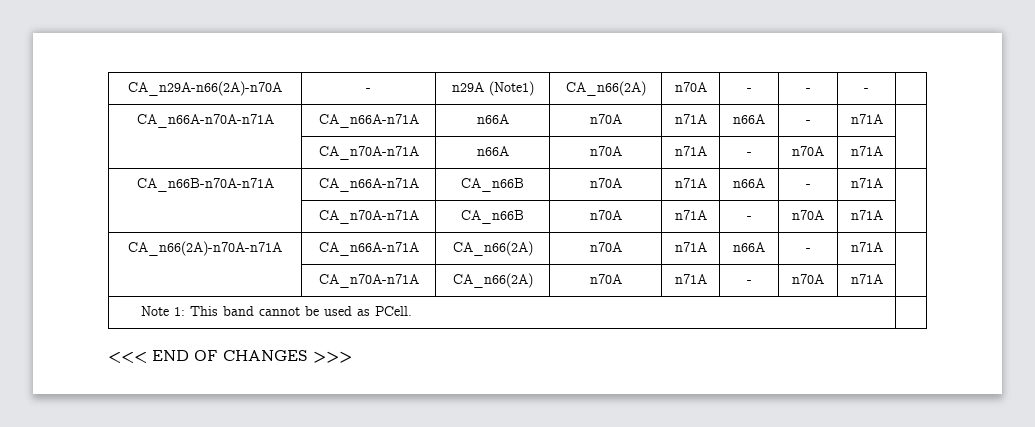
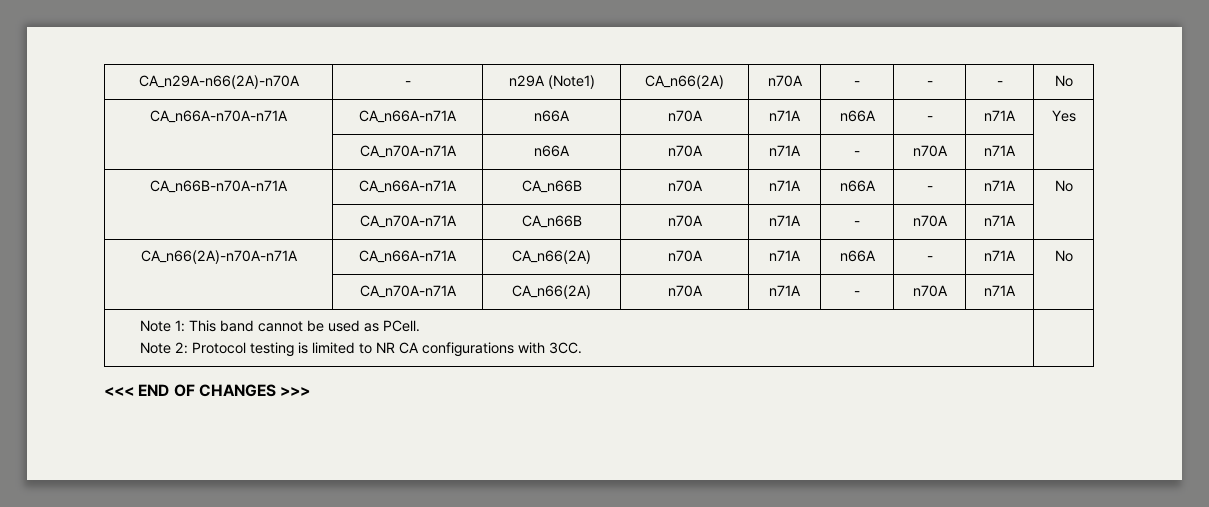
- CA_n29A-n66(2A)-n70A | - | n29A (Note1) | CA_n66(2A) | n70A | - | - | - |
+ CA_n29A-n66(2A)-n70A | - | n29A (Note1) | CA_n66(2A) | n70A | - | - | - | No
- CA_n66A-n70A-n71A | CA_n66A-n71A | n66A | n70A | n71A | n66A | - | n71A |
+ CA_n66A-n70A-n71A | CA_n66A-n71A | n66A | n70A | n71A | n66A | - | n71A | Yes
- CA_n66B-n70A-n71A | CA_n66A-n71A | CA_n66B | n70A | n71A | n66A | - | n71A |
+ CA_n66B-n70A-n71A | CA_n66A-n71A | CA_n66B | n70A | n71A | n66A | - | n71A | No
- CA_n66(2A)-n70A-n71A | CA_n66A-n71A | CA_n66(2A) | n70A | n71A | n66A | - | n71A |
+ CA_n66(2A)-n70A-n71A | CA_n66A-n71A | CA_n66(2A) | n70A | n71A | n66A | - | n71A | No
- Note 1: This band cannot be used as PCell. |
+ Note 1: This band cannot be used as PCell.
+ Note 2: Protocol testing is limited to NR CA configurations with 3CC. |

